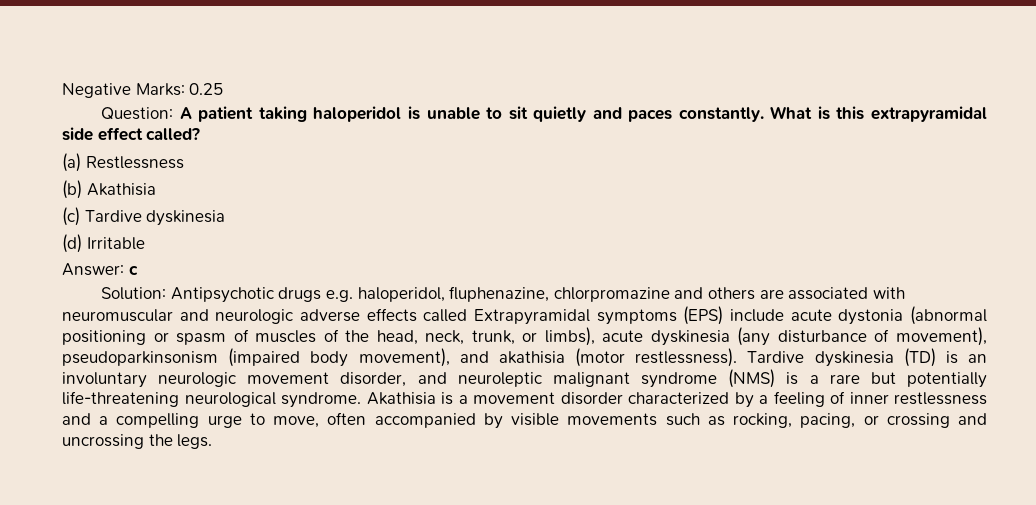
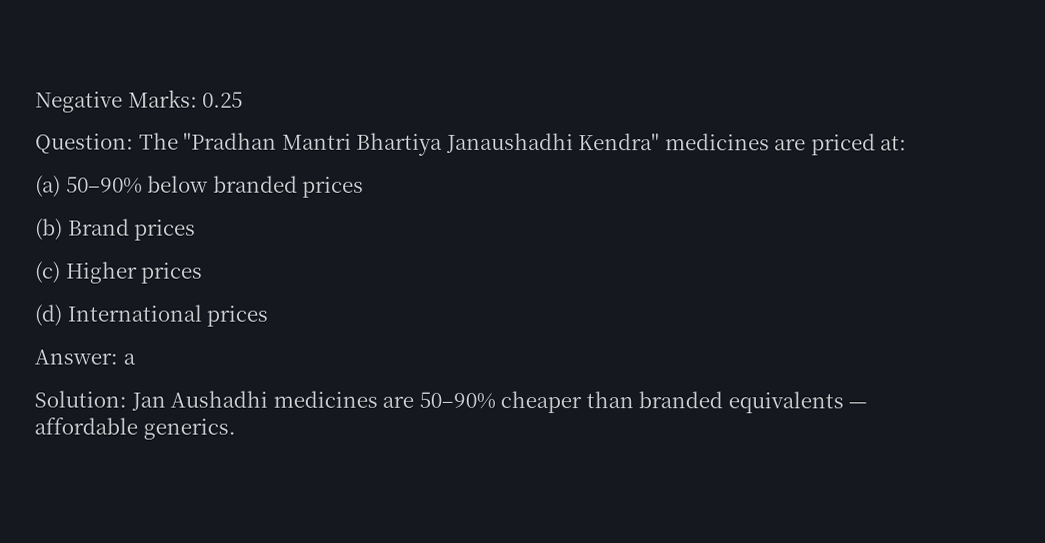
- Question: A patient taking haloperidol is unable to sit quietly and paces constantly. What is this extrapyramidal side effect called?
- (a) Restlessness
+ Question: The "Pradhan Mantri Bhartiya Janaushadhi Kendra" medicines are priced at:
+ (a) 50–90% below branded prices
- (b) Akathisia
+ (b) Brand prices
- (c) Tardive dyskinesia
+ (c) Higher prices
- (d) Irritable
+ (d) International prices
- Answer: c
+ Answer: a
- Solution: Antipsychotic drugs e.g. haloperidol, fluphenazine, chlorpromazine and others are associated with neuromuscular and neurologic adverse effects called Extrapyramidal symptoms (EPS) include acute dystonia (abnormal positioning or spasm of muscles of the head, neck, trunk, or limbs), acute dyskinesia (any disturbance of movement), pseudoparkinsonism (impaired body movement), and akathisia (motor restlessness). Tardive dyskinesia (TD) is an involuntary neurologic movement disorder, and neuroleptic malignant syndrome (NMS) is a rare but potentially life-threatening neurological syndrome. Akathisia is a movement disorder characterized by a feeling of inner restlessness and a compelling urge to move, often accompanied by visible movements such as rocking, pacing, or crossing and uncrossing the legs.
+ Solution: Jan Aushadhi medicines are 50–90% cheaper than branded equivalents — affordable generics.

